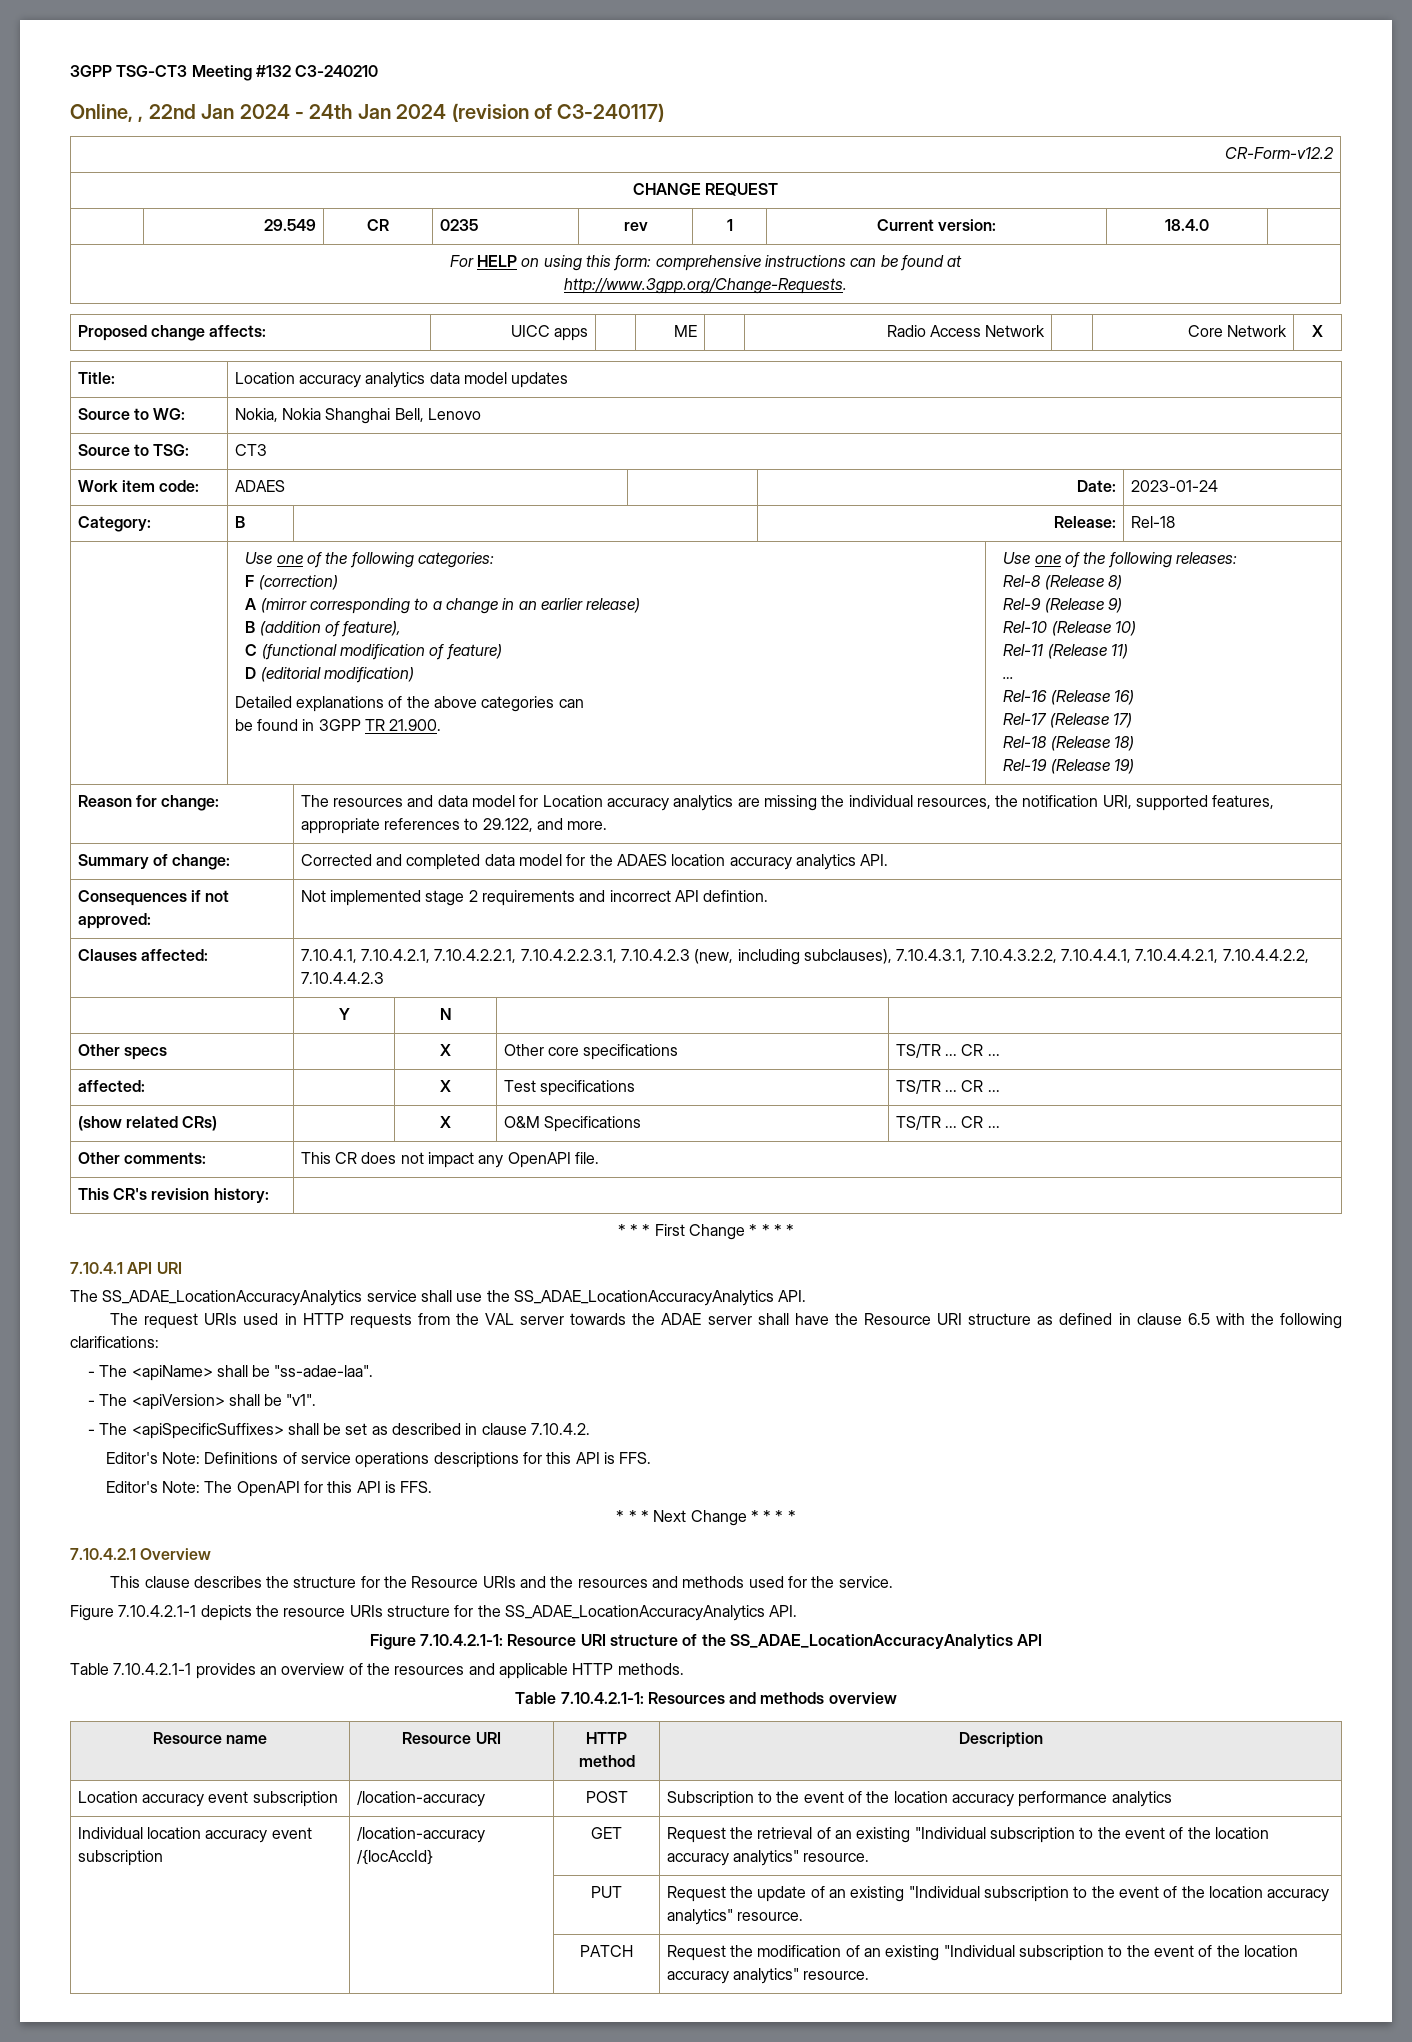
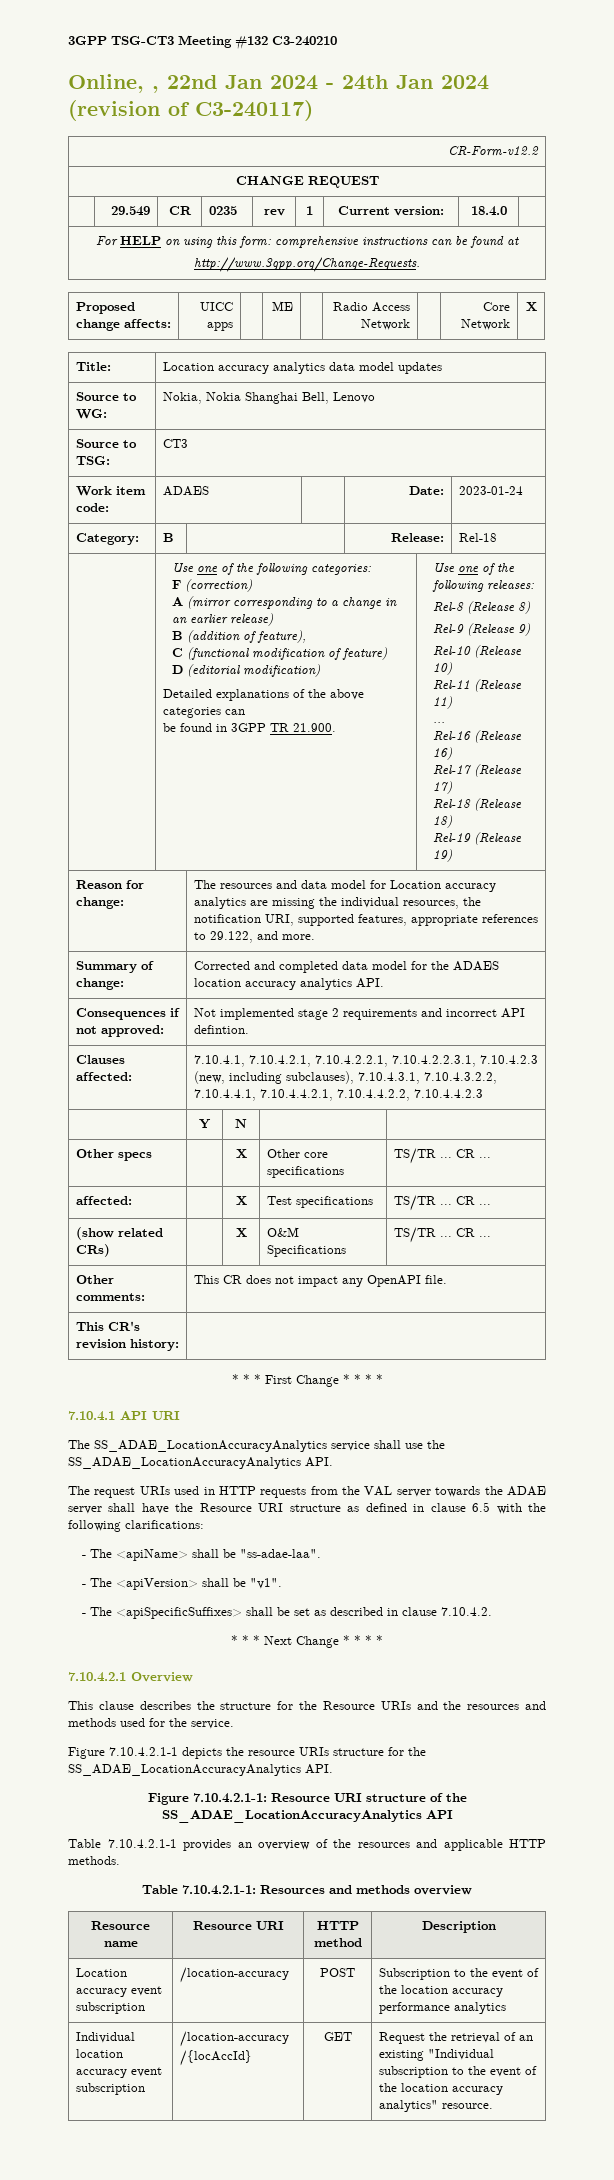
- Editor's Note: Definitions of service operations descriptions for this API is FFS.
- Editor's Note: The OpenAPI for this API is FFS.
- | | PUT | Request the update of an existing "Individual subscription to the event of the location accuracy analytics" resource.
- | | PATCH | Request the modification of an existing "Individual subscription to the event of the location accuracy analytics" resource.

